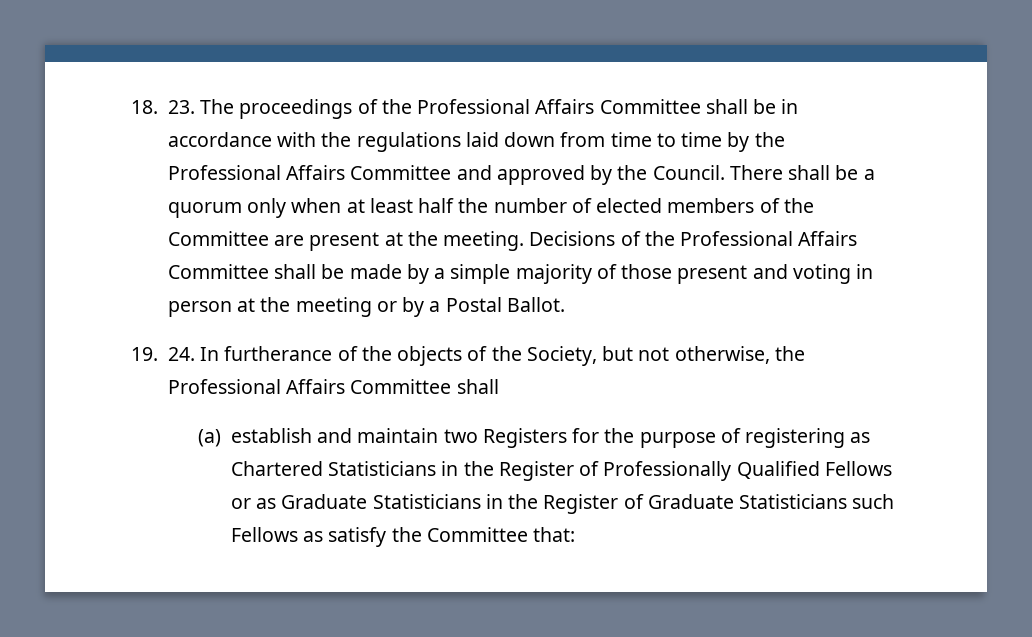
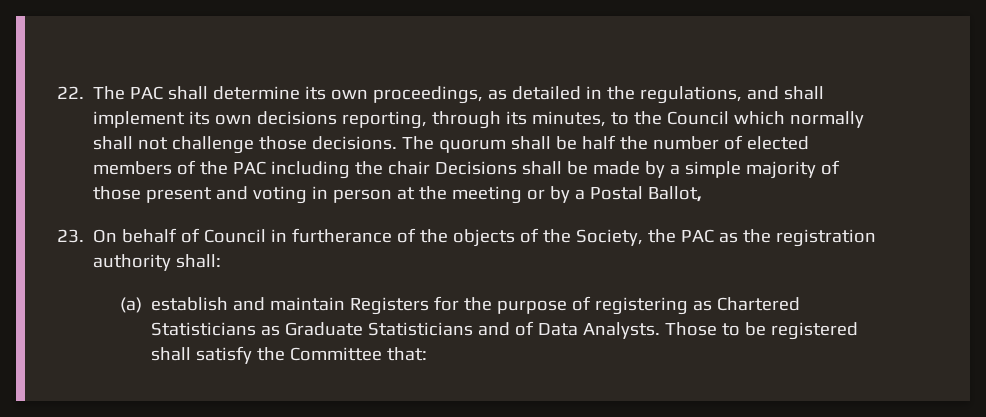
- 18. 23. The proceedings of the Professional Affairs Committee shall be in accordance with the regulations laid down from time to time by the Professional Affairs Committee and approved by the Council. There shall be a quorum only when at least half the number of elected members of the Committee are present at the meeting. Decisions of the Professional Affairs Committee shall be made by a simple majority of those present and voting in person at the meeting or by a Postal Ballot.
- 19. 24. In furtherance of the objects of the Society, but not otherwise, the Professional Affairs Committee shall
+ 22. The PAC shall determine its own proceedings, as detailed in the regulations, and shall implement its own decisions reporting, through its minutes, to the Council which normally shall not challenge those decisions. The quorum shall be half the number of elected members of the PAC including the chair Decisions shall be made by a simple majority of those present and voting in person at the meeting or by a Postal Ballot,
+ 23. On behalf of Council in furtherance of the objects of the Society, the PAC as the registration authority shall:
- (a) establish and maintain two Registers for the purpose of registering as Chartered Statisticians in the Register of Professionally Qualified Fellows or as Graduate Statisticians in the Register of Graduate Statisticians such Fellows as satisfy the Committee that:
+ (a) establish and maintain Registers for the purpose of registering as Chartered Statisticians as Graduate Statisticians and of Data Analysts. Those to be registered shall satisfy the Committee that:

